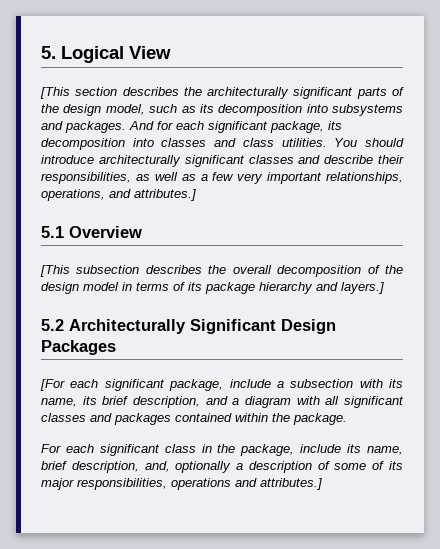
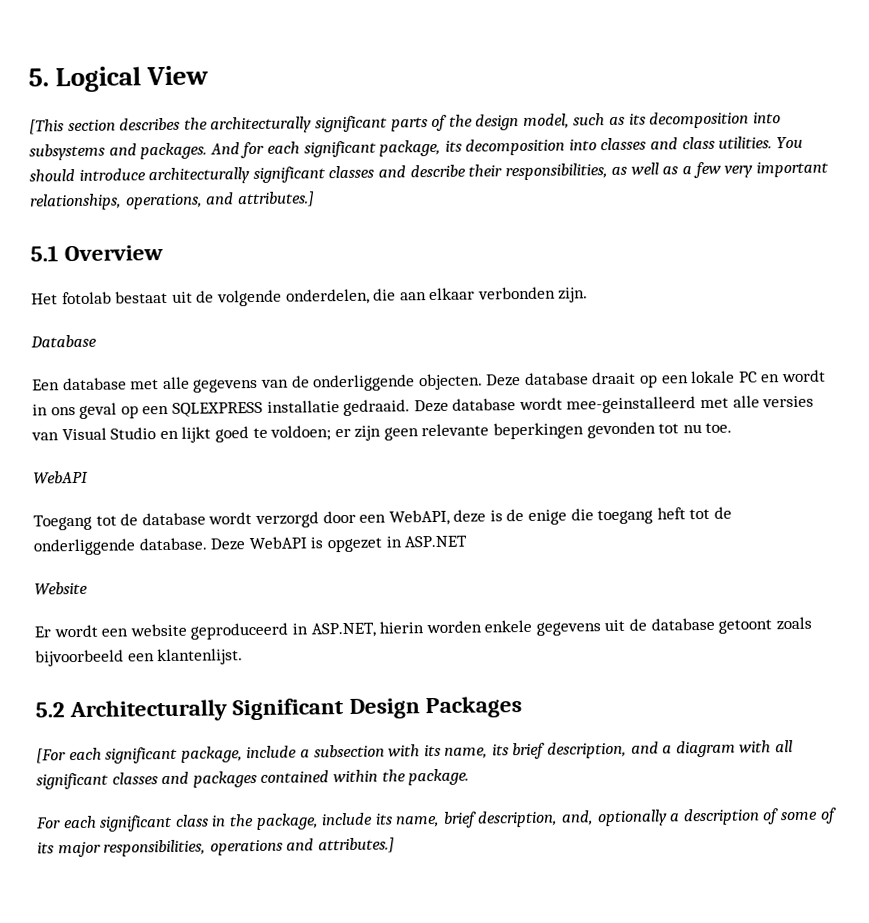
- [This subsection describes the overall decomposition of the design model in terms of its package hierarchy and layers.]
+ Het fotolab bestaat uit de volgende onderdelen, die aan elkaar verbonden zijn.
+ Database
+ Een database met alle gegevens van de onderliggende objecten. Deze database draait op een lokale PC en wordt in ons geval op een SQLEXPRESS installatie gedraaid. Deze database wordt mee-geinstalleerd met alle versies van Visual Studio en lijkt goed te voldoen; er zijn geen relevante beperkingen gevonden tot nu toe.
+ WebAPI
+ Toegang tot de database wordt verzorgd door een WebAPI, deze is de enige die toegang heft tot de onderliggende database. Deze WebAPI is opgezet in ASP.NET
+ Website
+ Er wordt een website geproduceerd in ASP.NET, hierin worden enkele gegevens uit de database getoont zoals bijvoorbeeld een klantenlijst.

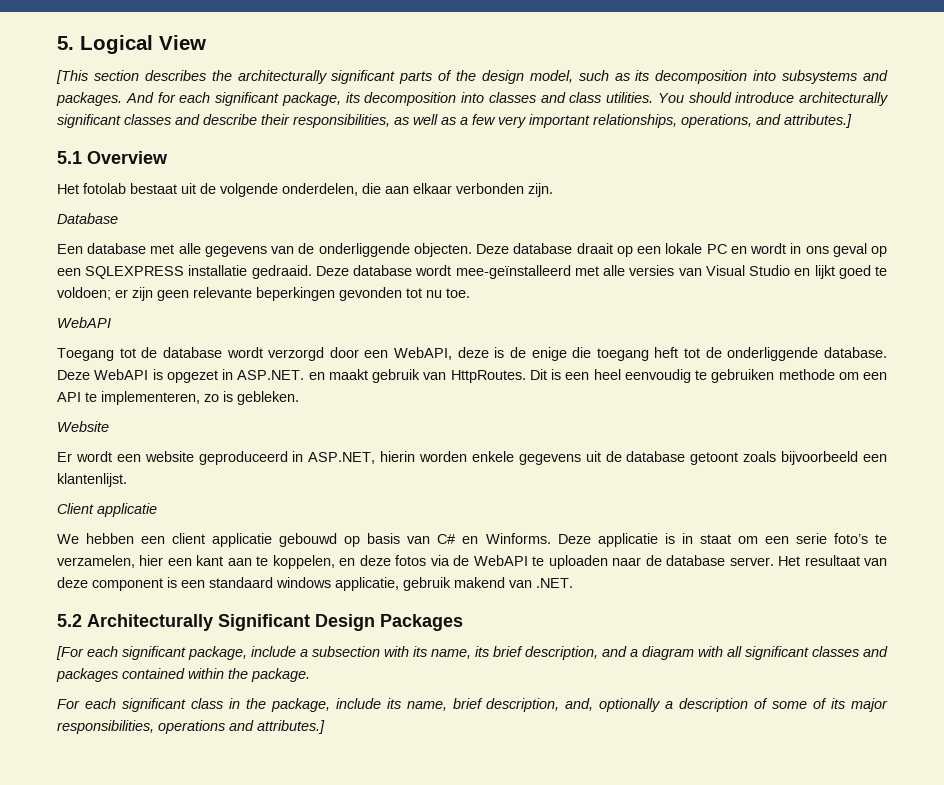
- Deze database wordt mee-geinstalleerd met alle versies van Visual Studio en lijkt goed te voldoen; er zijn geen relevante beperkingen gevonden tot nu toe.
+ Deze database wordt mee-geïnstalleerd met alle versies van Visual Studio en lijkt goed te voldoen; er zijn geen relevante beperkingen gevonden tot nu toe.
- Deze WebAPI is opgezet in ASP.NET
+ Deze WebAPI is opgezet in ASP.NET. en maakt gebruik van HttpRoutes. Dit is een heel eenvoudig te gebruiken methode om een API te implementeren, zo is gebleken.
+ Client applicatie
+ We hebben een client applicatie gebouwd op basis van C# en Winforms. Deze applicatie is in staat om een serie foto’s te verzamelen, hier een kant aan te koppelen, en deze fotos via de WebAPI te uploaden naar de database server. Het resultaat van deze component is een standaard windows applicatie, gebruik makend van .NET.

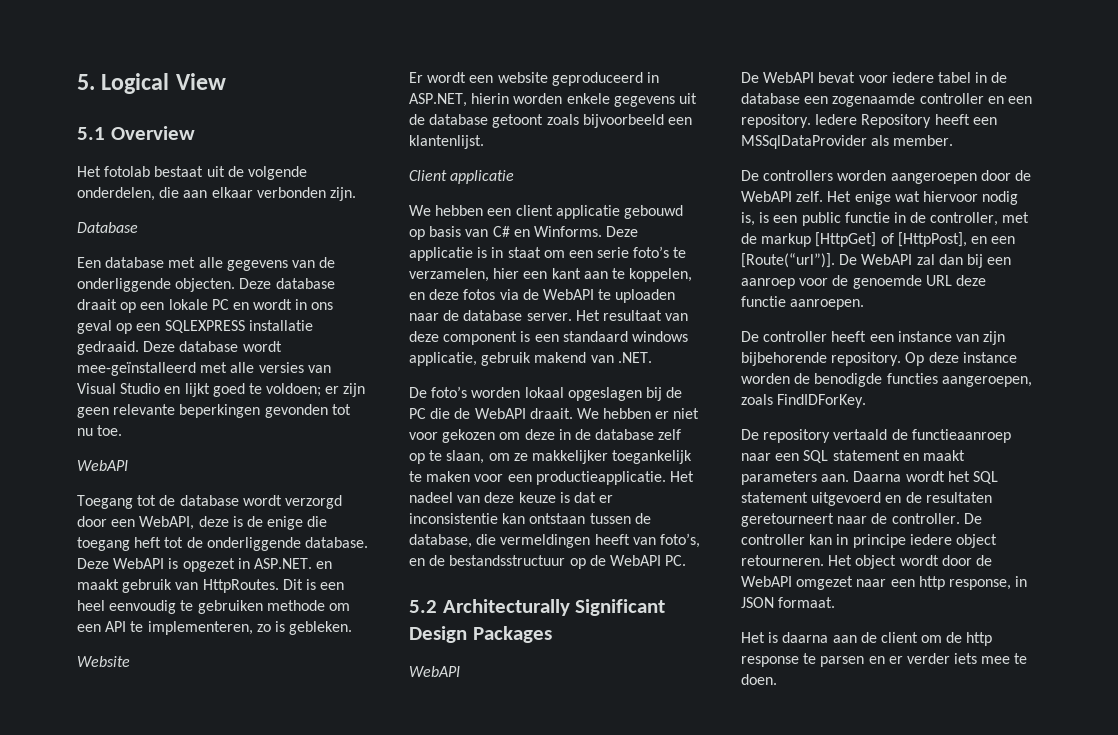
- [This section describes the architecturally significant parts of the design model, such as its decomposition into subsystems and packages. And for each significant package, its decomposition into classes and class utilities. You should introduce architecturally significant classes and describe their responsibilities, as well as a few very important relationships, operations, and attributes.]
+ De foto’s worden lokaal opgeslagen bij de PC die de WebAPI draait. We hebben er niet voor gekozen om deze in de database zelf op te slaan, om ze makkelijker toegankelijk te maken voor een productieapplicatie. Het nadeel van deze keuze is dat er inconsistentie kan ontstaan tussen de database, die vermeldingen heeft van foto’s, en de bestandsstructuur op de WebAPI PC.
  5.2 Architecturally Significant Design Packages
- [For each significant package, include a subsection with its name, its brief description, and a diagram with all significant classes and packages contained within the package.
- For each significant class in the package, include its name, brief description, and, optionally a description of some of its major responsibilities, operations and attributes.]
+ WebAPI
+ De WebAPI bevat voor iedere tabel in de database een zogenaamde controller en een repository. Iedere Repository heeft een MSSqlDataProvider als member.
+ De controllers worden aangeroepen door de WebAPI zelf. Het enige wat hiervoor nodig is, is een public functie in de controller, met de markup [HttpGet] of [HttpPost], en een [Route(“url”)]. De WebAPI zal dan bij een aanroep voor de genoemde URL deze functie aanroepen.
+ De controller heeft een instance van zijn bijbehorende repository. Op deze instance worden de benodigde functies aangeroepen, zoals FindIDForKey.
+ De repository vertaald de functieaanroep naar een SQL statement en maakt parameters aan. Daarna wordt het SQL statement uitgevoerd en de resultaten geretourneert naar de controller. De controller kan in principe iedere object retourneren. Het object wordt door de WebAPI omgezet naar een http response, in JSON formaat.
+ Het is daarna aan de client om de http response te parsen en er verder iets mee te doen.

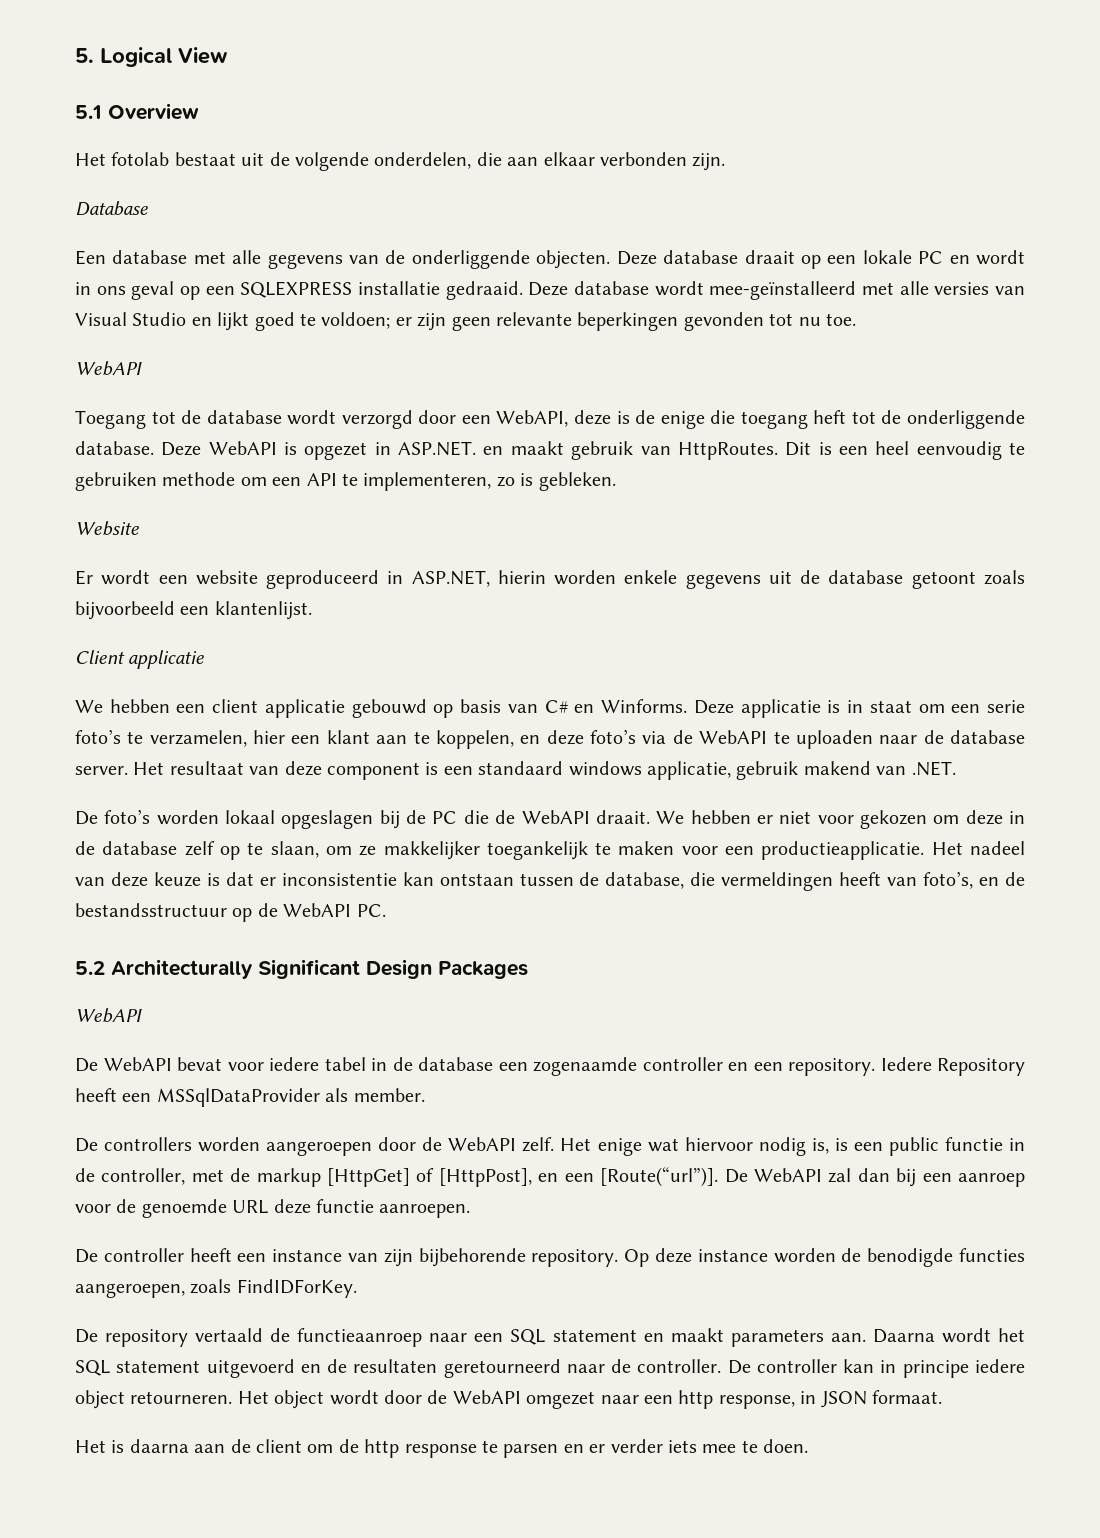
- Deze applicatie is in staat om een serie foto’s te verzamelen, hier een kant aan te koppelen, en deze fotos via de WebAPI te uploaden naar de database server.
+ Deze applicatie is in staat om een serie foto’s te verzamelen, hier een klant aan te koppelen, en deze foto’s via de WebAPI te uploaden naar de database server.
- Daarna wordt het SQL statement uitgevoerd en de resultaten geretourneert naar de controller.
+ Daarna wordt het SQL statement uitgevoerd en de resultaten geretourneerd naar de controller.

